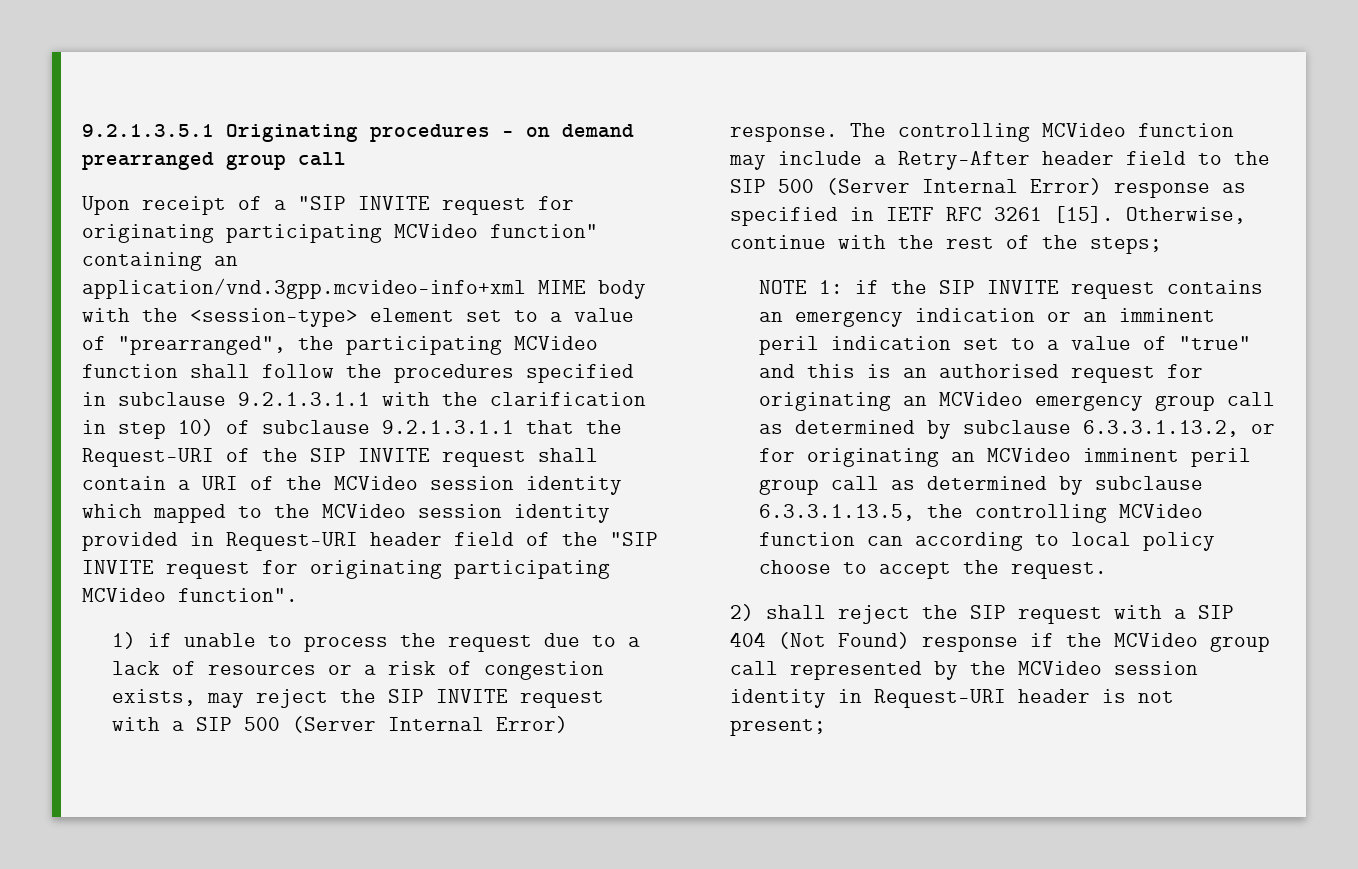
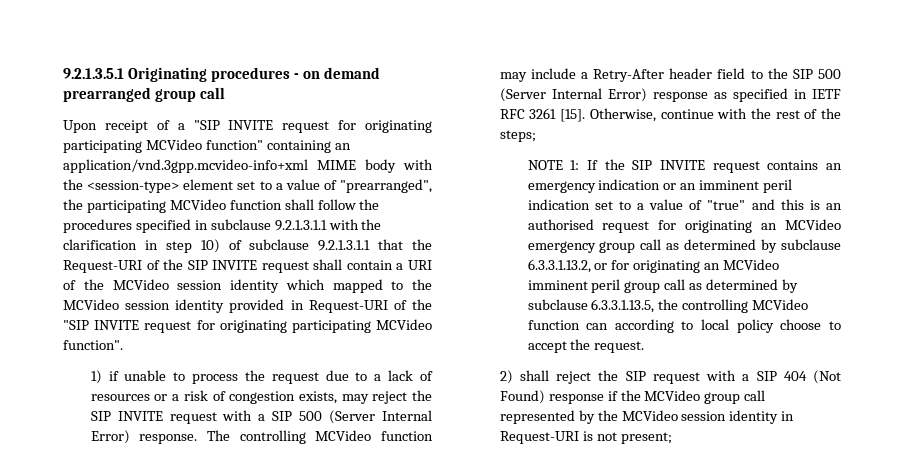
- Upon receipt of a "SIP INVITE request for originating participating MCVideo function" containing an application/vnd.3gpp.mcvideo-info+xml MIME body with the <session-type> element set to a value of "prearranged", the participating MCVideo function shall follow the procedures specified in subclause 9.2.1.3.1.1 with the clarification in step 10) of subclause 9.2.1.3.1.1 that the Request-URI of the SIP INVITE request shall contain a URI of the MCVideo session identity which mapped to the MCVideo session identity provided in Request-URI header field of the "SIP INVITE request for originating participating MCVideo function".
+ Upon receipt of a "SIP INVITE request for originating participating MCVideo function" containing an application/vnd.3gpp.mcvideo-info+xml MIME body with the <session-type> element set to a value of "prearranged", the participating MCVideo function shall follow the procedures specified in subclause 9.2.1.3.1.1 with the clarification in step 10) of subclause 9.2.1.3.1.1 that the Request-URI of the SIP INVITE request shall contain a URI of the MCVideo session identity which mapped to the MCVideo session identity provided in Request-URI of the "SIP INVITE request for originating participating MCVideo function".
- if the SIP INVITE request contains an emergency indication or an imminent peril indication set to a value of "true" and this is an authorised request for originating an MCVideo emergency group call as determined by subclause 6.3.3.1.13.2, or for originating an MCVideo imminent peril group call as determined by subclause 6.3.3.1.13.5, the controlling MCVideo function can according to local policy choose to accept the request.
+ If the SIP INVITE request contains an emergency indication or an imminent peril indication set to a value of "true" and this is an authorised request for originating an MCVideo emergency group call as determined by subclause 6.3.3.1.13.2, or for originating an MCVideo imminent peril group call as determined by subclause 6.3.3.1.13.5, the controlling MCVideo function can according to local policy choose to accept the request.
- 2) shall reject the SIP request with a SIP 404 (Not Found) response if the MCVideo group call represented by the MCVideo session identity in Request-URI header is not present;
+ 2) shall reject the SIP request with a SIP 404 (Not Found) response if the MCVideo group call represented by the MCVideo session identity in Request-URI is not present;

